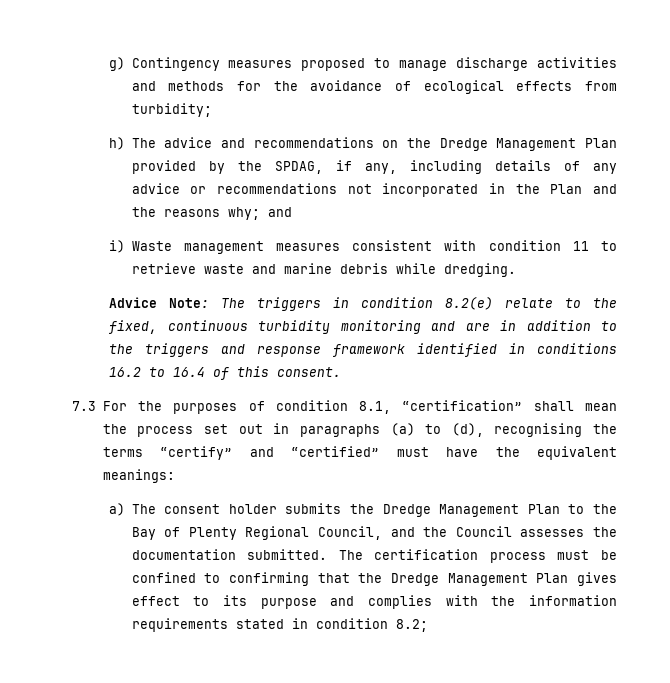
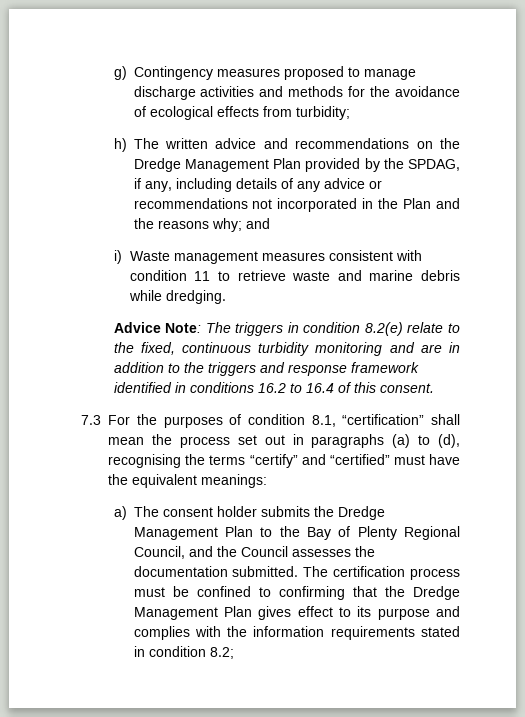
- h) The advice and recommendations on the Dredge Management Plan provided by the SPDAG, if any, including details of any advice or recommendations not incorporated in the Plan and the reasons why; and
+ h) The written advice and recommendations on the Dredge Management Plan provided by the SPDAG, if any, including details of any advice or recommendations not incorporated in the Plan and the reasons why; and

